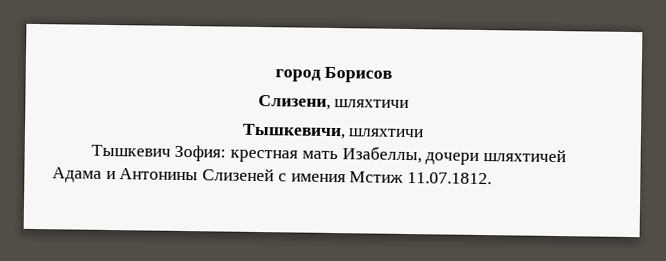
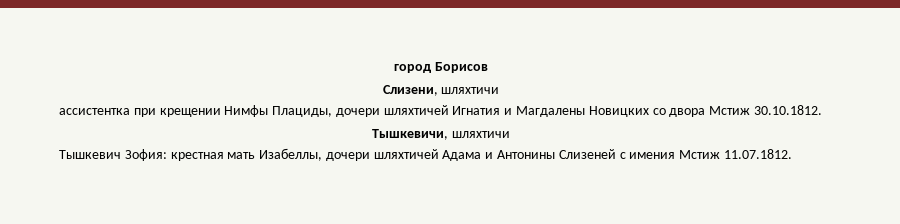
+ ассистентка при крещении Нимфы Плациды, дочери шляхтичей Игнатия и Магдалены Новицких со двора Мстиж 30.10.1812.

